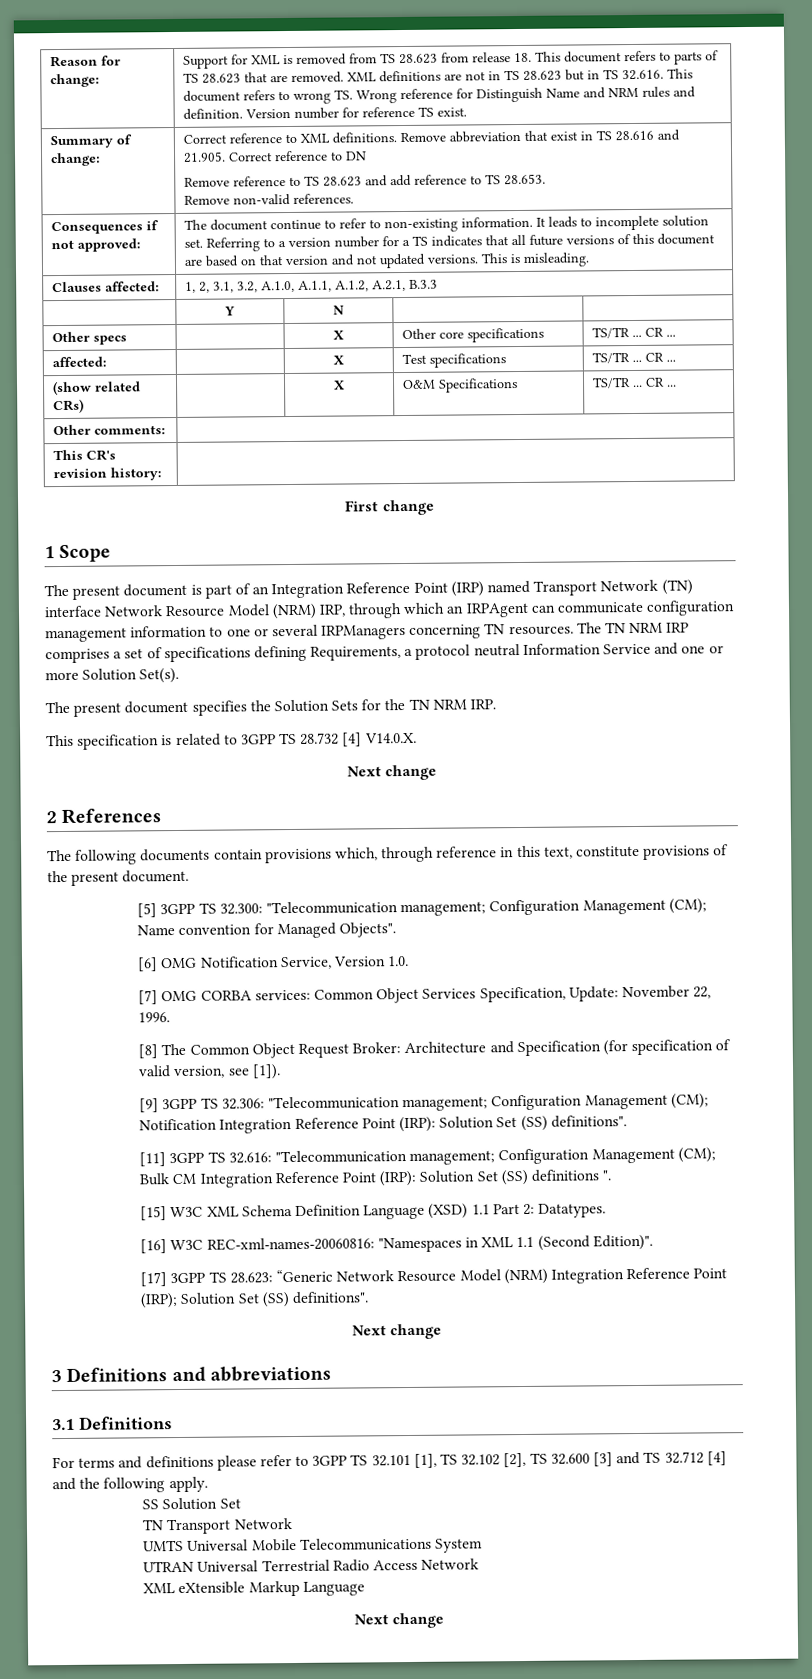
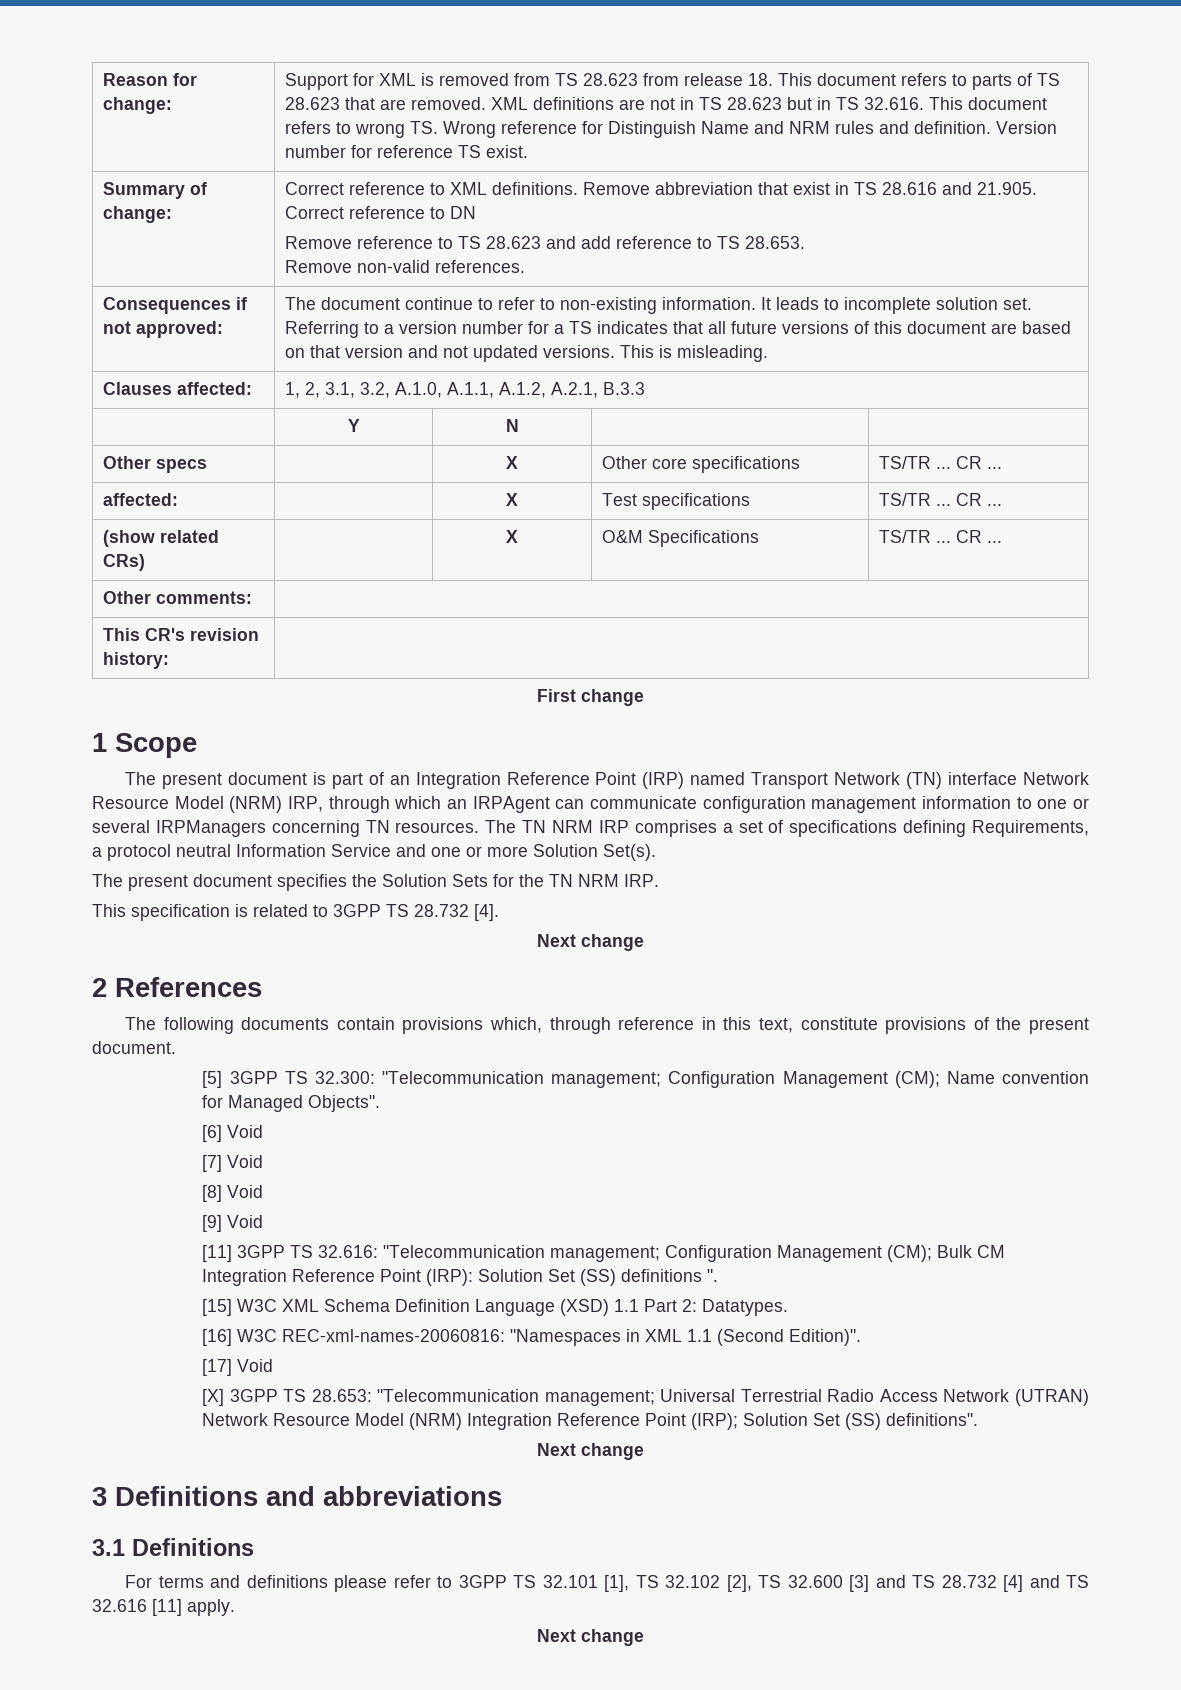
- This specification is related to 3GPP TS 28.732 [4] V14.0.X.
+ This specification is related to 3GPP TS 28.732 [4].
- [6] OMG Notification Service, Version 1.0.
- [7] OMG CORBA services: Common Object Services Specification, Update: November 22, 1996.
- [8] The Common Object Request Broker: Architecture and Specification (for specification of valid version, see [1]).
- [9] 3GPP TS 32.306: "Telecommunication management; Configuration Management (CM); Notification Integration Reference Point (IRP): Solution Set (SS) definitions".
+ [6] Void
+ [7] Void
+ [8] Void
+ [9] Void
- [17] 3GPP TS 28.623: “Generic Network Resource Model (NRM) Integration Reference Point (IRP); Solution Set (SS) definitions".
+ [17] Void
+ [X] 3GPP TS 28.653: "Telecommunication management; Universal Terrestrial Radio Access Network (UTRAN) Network Resource Model (NRM) Integration Reference Point (IRP); Solution Set (SS) definitions".
- For terms and definitions please refer to 3GPP TS 32.101 [1], TS 32.102 [2], TS 32.600 [3] and TS 32.712 [4] and the following apply.
- SS Solution Set
- TN Transport Network
- UMTS Universal Mobile Telecommunications System
- UTRAN Universal Terrestrial Radio Access Network
- XML eXtensible Markup Language
+ For terms and definitions please refer to 3GPP TS 32.101 [1], TS 32.102 [2], TS 32.600 [3] and TS 28.732 [4] and TS 32.616 [11] apply.

